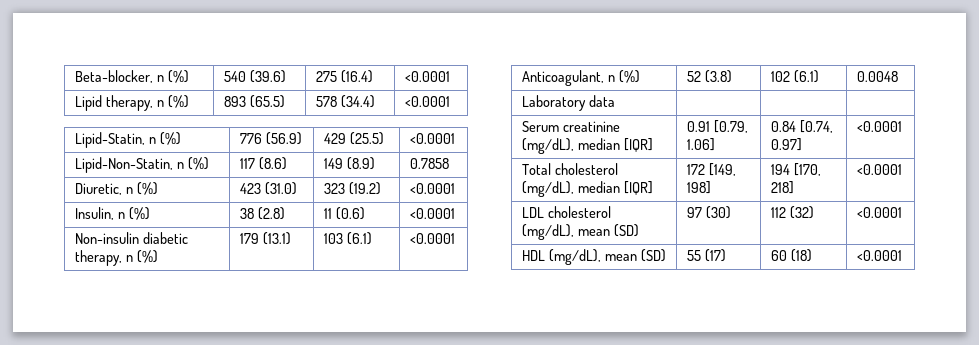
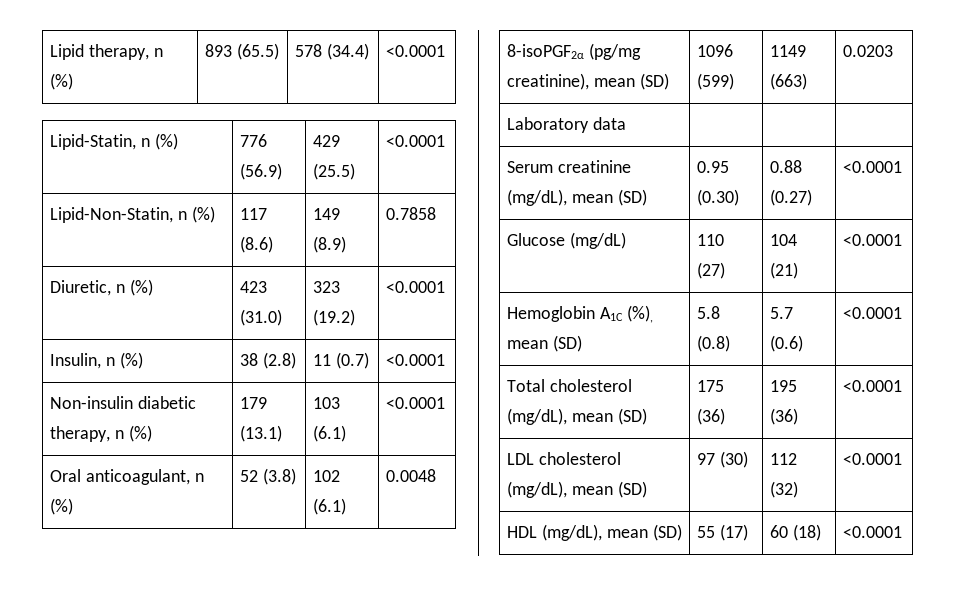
- Beta-blocker, n (%) | 540 (39.6) | 275 (16.4) | <0.0001
- Insulin, n (%) | 38 (2.8) | 11 (0.6) | <0.0001
+ Insulin, n (%) | 38 (2.8) | 11 (0.7) | <0.0001
- Anticoagulant, n (%) | 52 (3.8) | 102 (6.1) | 0.0048
+ Oral anticoagulant, n (%) | 52 (3.8) | 102 (6.1) | 0.0048
+ 8-isoPGF2α (pg/mg creatinine), mean (SD) | 1096 (599) | 1149 (663) | 0.0203
- Serum creatinine (mg/dL), median [IQR] | 0.91 [0.79, 1.06] | 0.84 [0.74, 0.97] | <0.0001
- Total cholesterol (mg/dL), median [IQR] | 172 [149, 198] | 194 [170, 218] | <0.0001
+ Serum creatinine (mg/dL), mean (SD) | 0.95 (0.30) | 0.88 (0.27) | <0.0001
+ Glucose (mg/dL) | 110 (27) | 104 (21) | <0.0001
+ Hemoglobin A1C (%), mean (SD) | 5.8 (0.8) | 5.7 (0.6) | <0.0001
+ Total cholesterol (mg/dL), mean (SD) | 175 (36) | 195 (36) | <0.0001

